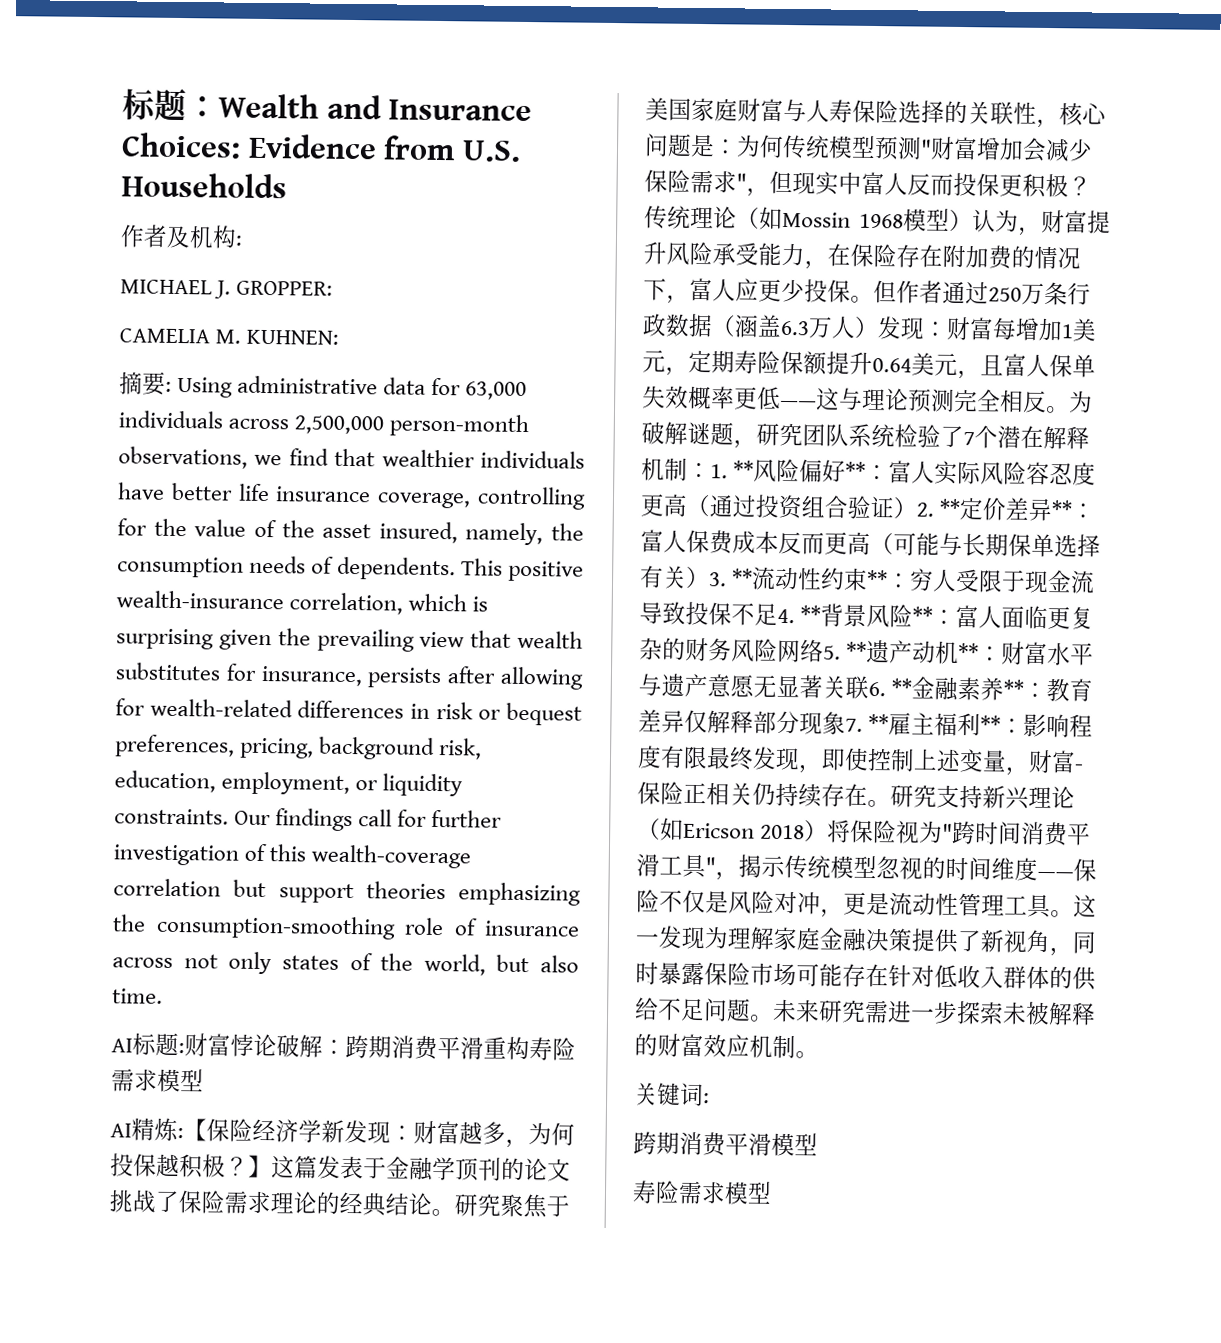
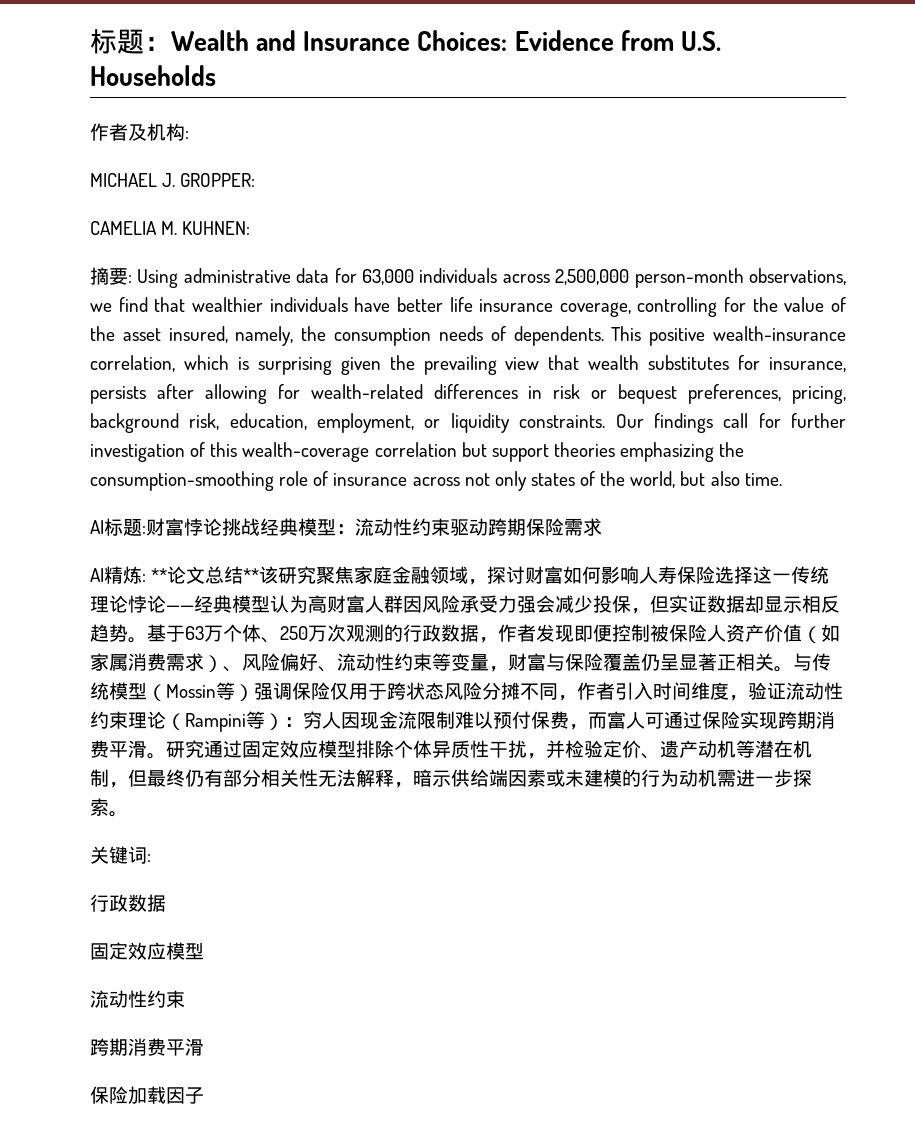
- AI标题:财富悖论破解：跨期消费平滑重构寿险需求模型
- AI精炼:【保险经济学新发现：财富越多，为何投保越积极？】这篇发表于金融学顶刊的论文挑战了保险需求理论的经典结论。研究聚焦于美国家庭财富与人寿保险选择的关联性，核心问题是：为何传统模型预测"财富增加会减少保险需求"，但现实中富人反而投保更积极？传统理论（如Mossin 1968模型）认为，财富提升风险承受能力，在保险存在附加费的情况下，富人应更少投保。但作者通过250万条行政数据（涵盖6.3万人）发现：财富每增加1美元，定期寿险保额提升0.64美元，且富人保单失效概率更低——这与理论预测完全相反。为破解谜题，研究团队系统检验了7个潜在解释机制：1. **风险偏好**：富人实际风险容忍度更高（通过投资组合验证）2. **定价差异**：富人保费成本反而更高（可能与长期保单选择有关）3. **流动性约束**：穷人受限于现金流导致投保不足4. **背景风险**：富人面临更复杂的财务风险网络5. **遗产动机**：财富水平与遗产意愿无显著关联6. **金融素养**：教育差异仅解释部分现象7. **雇主福利**：影响程度有限最终发现，即使控制上述变量，财富-保险正相关仍持续存在。研究支持新兴理论（如Ericson 2018）将保险视为"跨时间消费平滑工具"，揭示传统模型忽视的时间维度——保险不仅是风险对冲，更是流动性管理工具。这一发现为理解家庭金融决策提供了新视角，同时暴露保险市场可能存在针对低收入群体的供给不足问题。未来研究需进一步探索未被解释的财富效应机制。
+ AI标题:财富悖论挑战经典模型：流动性约束驱动跨期保险需求
+ AI精炼: **论文总结**该研究聚焦家庭金融领域，探讨财富如何影响人寿保险选择这一传统理论悖论——经典模型认为高财富人群因风险承受力强会减少投保，但实证数据却显示相反趋势。基于63万个体、250万次观测的行政数据，作者发现即便控制被保险人资产价值（如家属消费需求）、风险偏好、流动性约束等变量，财富与保险覆盖仍呈显著正相关。与传统模型（Mossin等）强调保险仅用于跨状态风险分摊不同，作者引入时间维度，验证流动性约束理论（Rampini等）：穷人因现金流限制难以预付保费，而富人可通过保险实现跨期消费平滑。研究通过固定效应模型排除个体异质性干扰，并检验定价、遗产动机等潜在机制，但最终仍有部分相关性无法解释，暗示供给端因素或未建模的行为动机需进一步探索。
  关键词:
- 跨期消费平滑模型
- 寿险需求模型
+ 行政数据
+ 固定效应模型
+ 流动性约束
+ 跨期消费平滑
+ 保险加载因子

